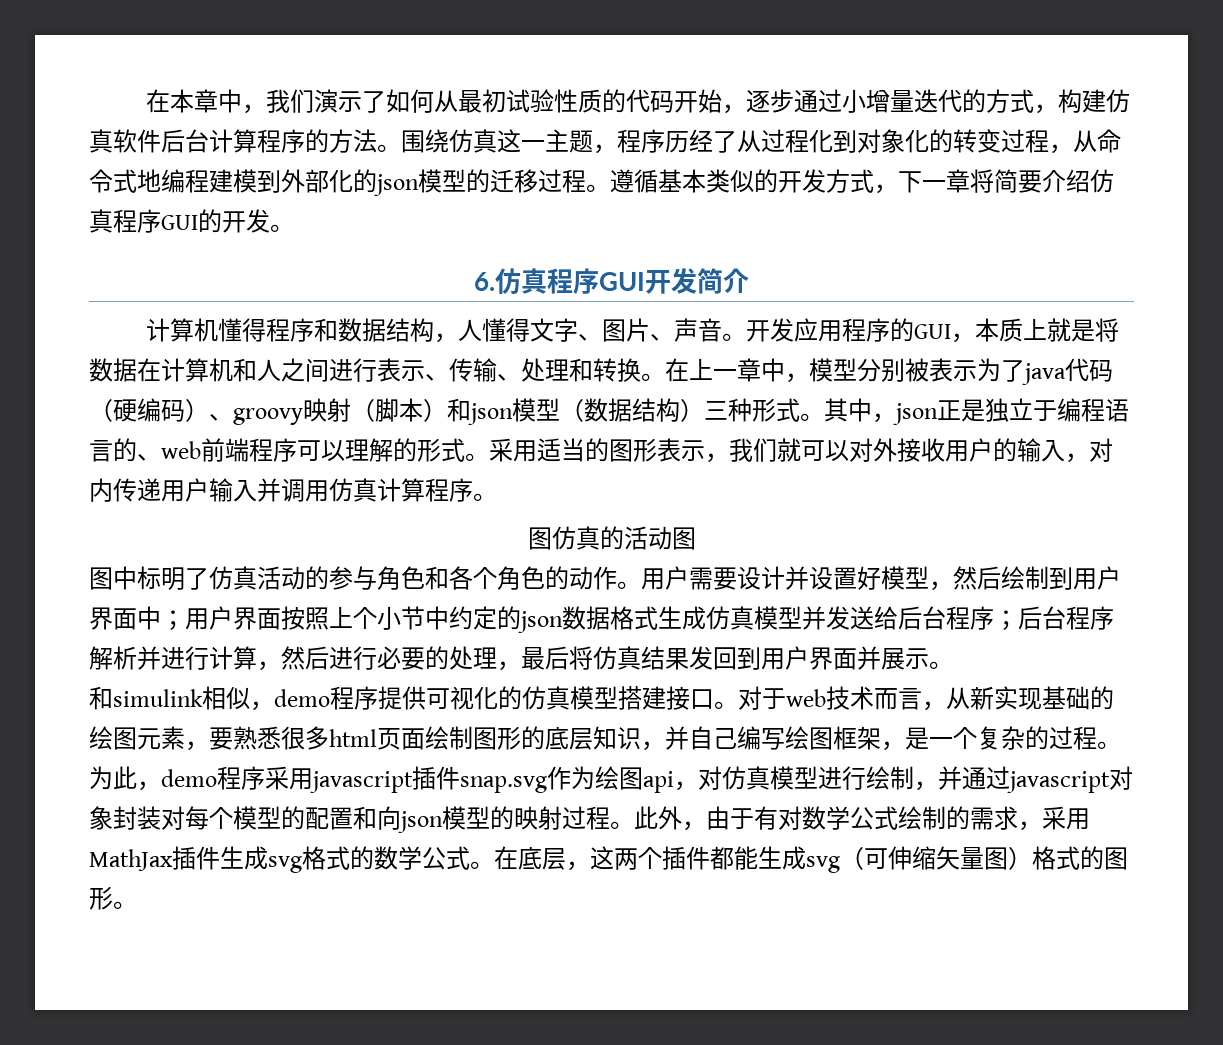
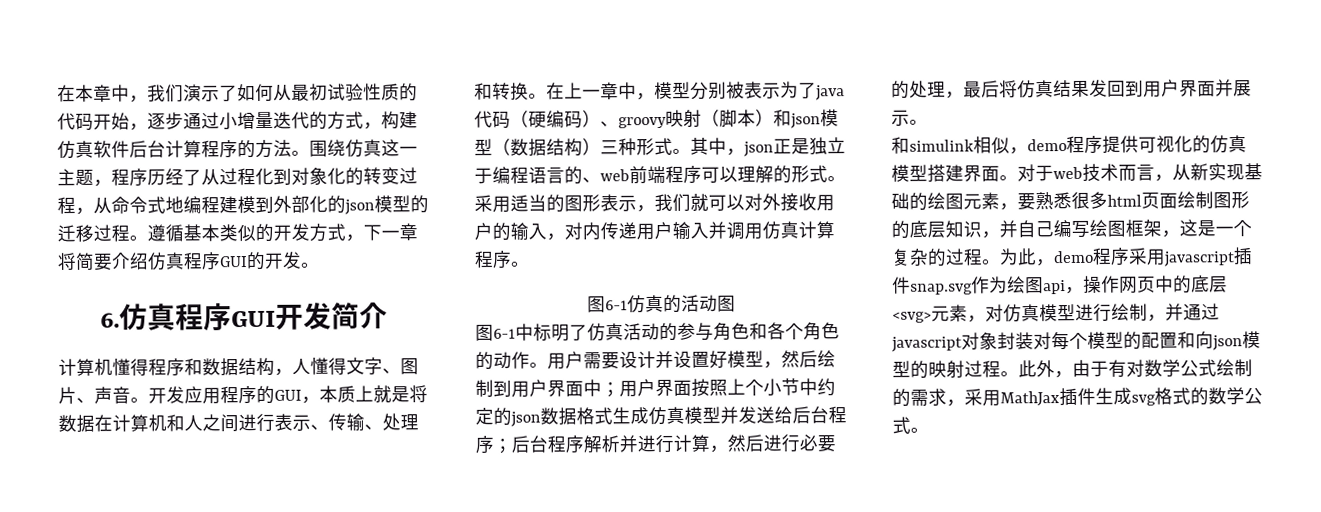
- 图仿真的活动图
+ 图6-1仿真的活动图
- 图中标明了仿真活动的参与角色和各个角色的动作。
+ 图6-1中标明了仿真活动的参与角色和各个角色的动作。
- 和simulink相似，demo程序提供可视化的仿真模型搭建接口。
+ 和simulink相似，demo程序提供可视化的仿真模型搭建界面。
- 对于web技术而言，从新实现基础的绘图元素，要熟悉很多html页面绘制图形的底层知识，并自己编写绘图框架，是一个复杂的过程。
+ 对于web技术而言，从新实现基础的绘图元素，要熟悉很多html页面绘制图形的底层知识，并自己编写绘图框架，这是一个复杂的过程。
- 为此，demo程序采用javascript插件snap.svg作为绘图api，对仿真模型进行绘制，并通过javascript对象封装对每个模型的配置和向json模型的映射过程。
+ 为此，demo程序采用javascript插件snap.svg作为绘图api，操作网页中的底层<svg>元素，对仿真模型进行绘制，并通过javascript对象封装对每个模型的配置和向json模型的映射过程。
- 在底层，这两个插件都能生成svg（可伸缩矢量图）格式的图形。

